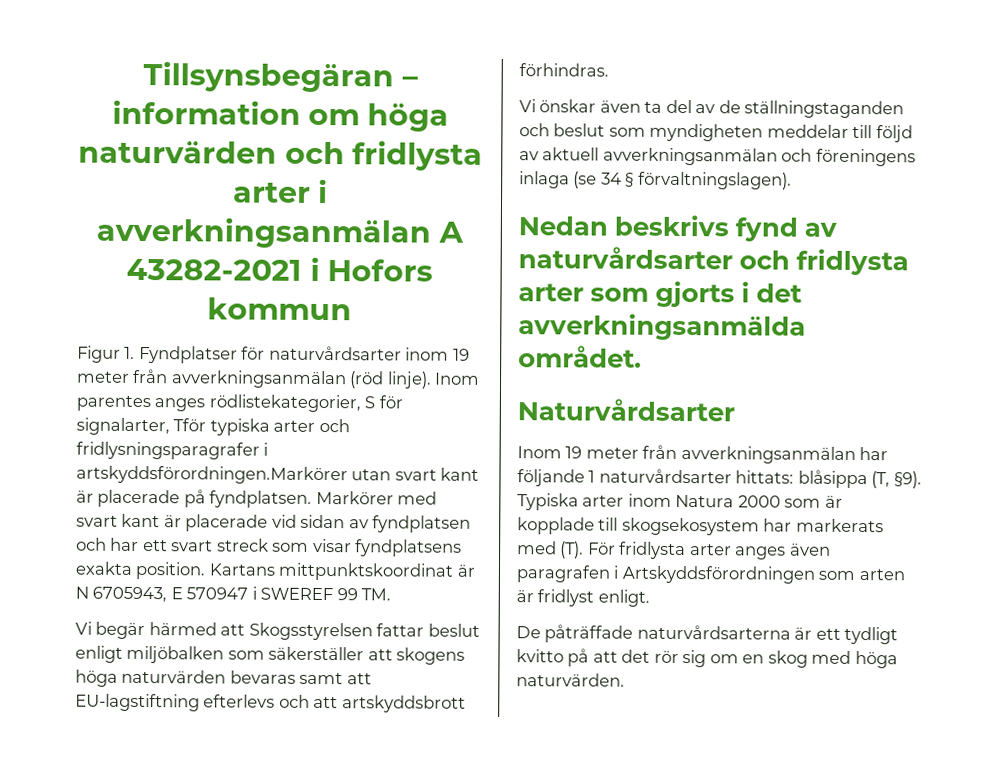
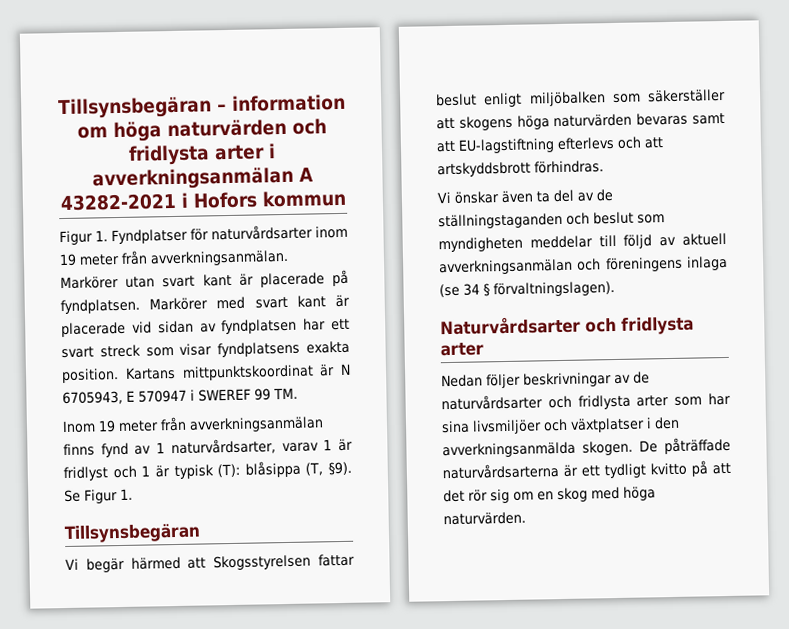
- Figur 1. Fyndplatser för naturvårdsarter inom 19 meter från avverkningsanmälan (röd linje). Inom parentes anges rödlistekategorier, S för signalarter, Tför typiska arter och fridlysningsparagrafer i artskyddsförordningen.Markörer utan svart kant är placerade på fyndplatsen.
+ Figur 1. Fyndplatser för naturvårdsarter inom 19 meter från avverkningsanmälan. Markörer utan svart kant är placerade på fyndplatsen.
- Markörer med svart kant är placerade vid sidan av fyndplatsen och har ett svart streck som visar fyndplatsens exakta position.
+ Markörer med svart kant är placerade vid sidan av fyndplatsen har ett svart streck som visar fyndplatsens exakta position.
+ Inom 19 meter från avverkningsanmälan finns fynd av 1 naturvårdsarter, varav 1 är fridlyst och 1 är typisk (T): blåsippa (T, §9). Se Figur 1.
+ Tillsynsbegäran
- Nedan beskrivs fynd av naturvårdsarter och fridlysta arter som gjorts i det avverkningsanmälda området.
- Naturvårdsarter
- Inom 19 meter från avverkningsanmälan har följande 1 naturvårdsarter hittats: blåsippa (T, §9). Typiska arter inom Natura 2000 som är kopplade till skogsekosystem har markerats med (T). För fridlysta arter anges även paragrafen i Artskyddsförordningen som arten är fridlyst enligt.
- De påträffade naturvårdsarterna är ett tydligt kvitto på att det rör sig om en skog med höga naturvärden.
+ Naturvårdsarter och fridlysta arter
+ Nedan följer beskrivningar av de naturvårdsarter och fridlysta arter som har sina livsmiljöer och växtplatser i den avverkningsanmälda skogen. De påträffade naturvårdsarterna är ett tydligt kvitto på att det rör sig om en skog med höga naturvärden.

